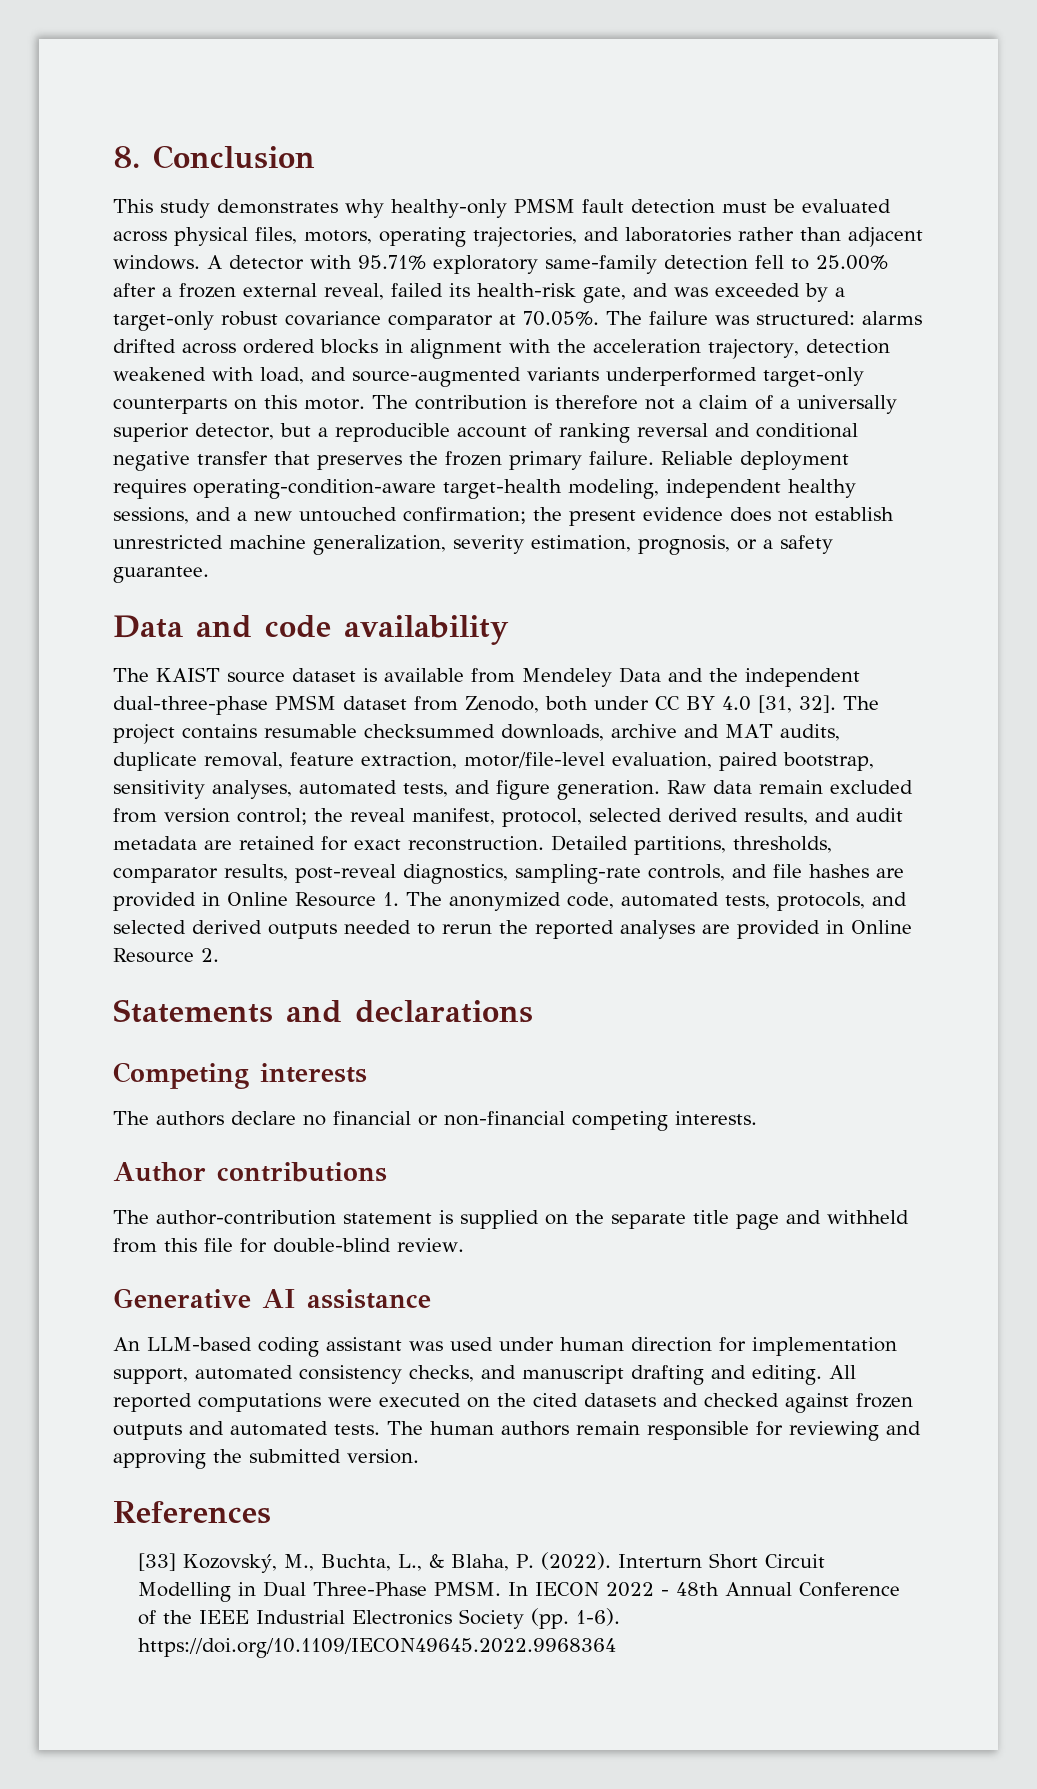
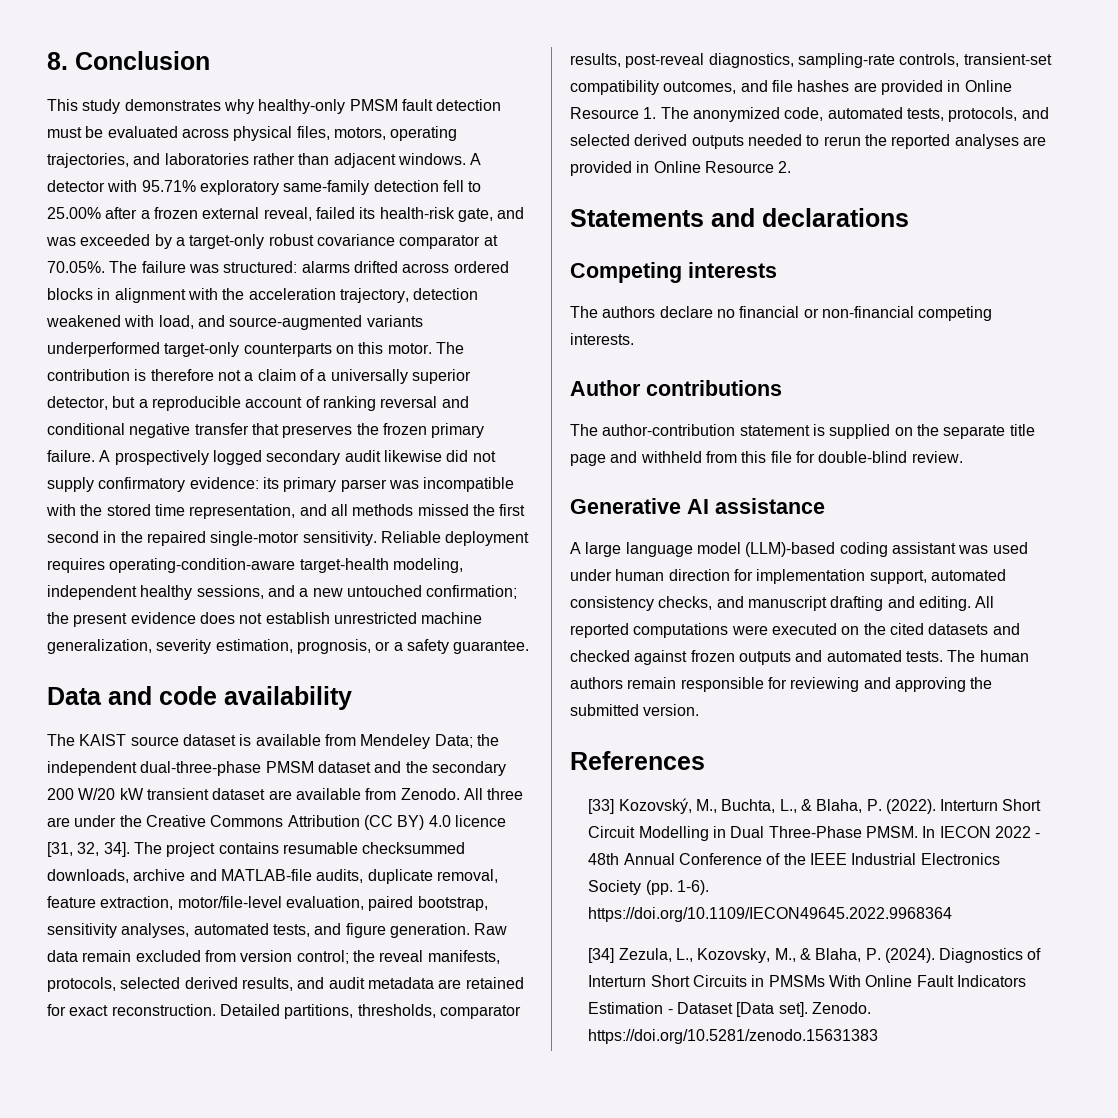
+ A prospectively logged secondary audit likewise did not supply confirmatory evidence: its primary parser was incompatible with the stored time representation, and all methods missed the first second in the repaired single-motor sensitivity.
- The KAIST source dataset is available from Mendeley Data and the independent dual-three-phase PMSM dataset from Zenodo, both under CC BY 4.0 [31, 32].
+ The KAIST source dataset is available from Mendeley Data; the independent dual-three-phase PMSM dataset and the secondary 200 W/20 kW transient dataset are available from Zenodo. All three are under the Creative Commons Attribution (CC BY) 4.0 licence [31, 32, 34].
- The project contains resumable checksummed downloads, archive and MAT audits, duplicate removal, feature extraction, motor/file-level evaluation, paired bootstrap, sensitivity analyses, automated tests, and figure generation.
+ The project contains resumable checksummed downloads, archive and MATLAB-file audits, duplicate removal, feature extraction, motor/file-level evaluation, paired bootstrap, sensitivity analyses, automated tests, and figure generation.
- Raw data remain excluded from version control; the reveal manifest, protocol, selected derived results, and audit metadata are retained for exact reconstruction.
+ Raw data remain excluded from version control; the reveal manifests, protocols, selected derived results, and audit metadata are retained for exact reconstruction.
- Detailed partitions, thresholds, comparator results, post-reveal diagnostics, sampling-rate controls, and file hashes are provided in Online Resource 1. The anonymized code, automated tests, protocols, and selected derived outputs needed to rerun the reported analyses are provided in Online Resource 2.
+ Detailed partitions, thresholds, comparator results, post-reveal diagnostics, sampling-rate controls, transient-set compatibility outcomes, and file hashes are provided in Online Resource 1. The anonymized code, automated tests, protocols, and selected derived outputs needed to rerun the reported analyses are provided in Online Resource 2.
- An LLM-based coding assistant was used under human direction for implementation support, automated consistency checks, and manuscript drafting and editing.
+ A large language model (LLM)-based coding assistant was used under human direction for implementation support, automated consistency checks, and manuscript drafting and editing.
+ [34] Zezula, L., Kozovsky, M., & Blaha, P. (2024). Diagnostics of Interturn Short Circuits in PMSMs With Online Fault Indicators Estimation - Dataset [Data set]. Zenodo. https://doi.org/10.5281/zenodo.15631383

